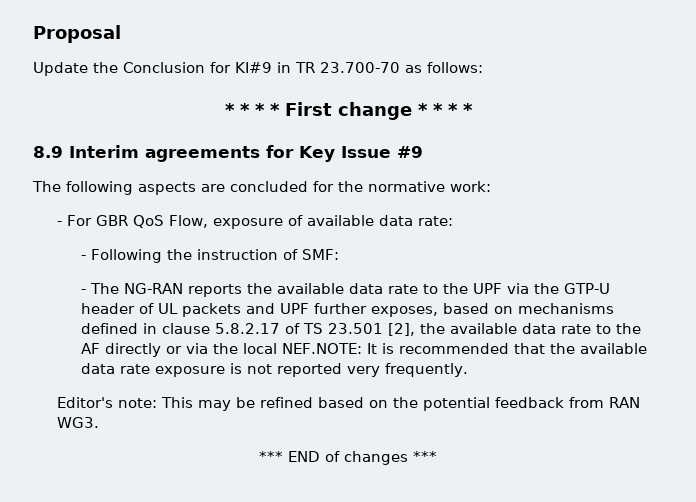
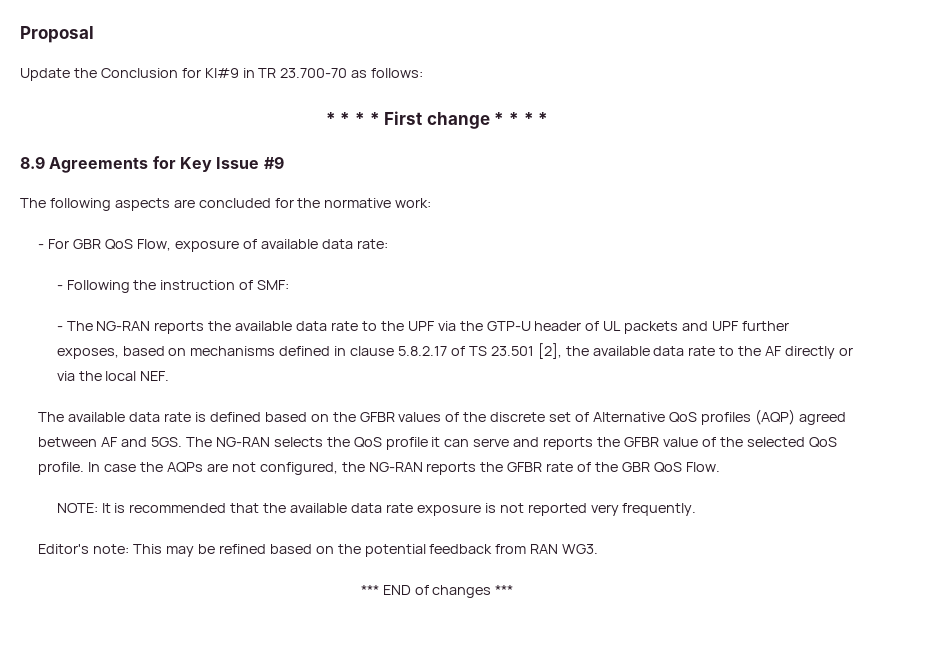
- 8.9 Interim agreements for Key Issue #9
+ 8.9 Agreements for Key Issue #9
- - The NG-RAN reports the available data rate to the UPF via the GTP-U header of UL packets and UPF further exposes, based on mechanisms defined in clause 5.8.2.17 of TS 23.501 [2], the available data rate to the AF directly or via the local NEF.NOTE: It is recommended that the available data rate exposure is not reported very frequently.
+ - The NG-RAN reports the available data rate to the UPF via the GTP-U header of UL packets and UPF further exposes, based on mechanisms defined in clause 5.8.2.17 of TS 23.501 [2], the available data rate to the AF directly or via the local NEF.
+ The available data rate is defined based on the GFBR values of the discrete set of Alternative QoS profiles (AQP) agreed between AF and 5GS. The NG-RAN selects the QoS profile it can serve and reports the GFBR value of the selected QoS profile. In case the AQPs are not configured, the NG-RAN reports the GFBR rate of the GBR QoS Flow.
+ NOTE: It is recommended that the available data rate exposure is not reported very frequently.

